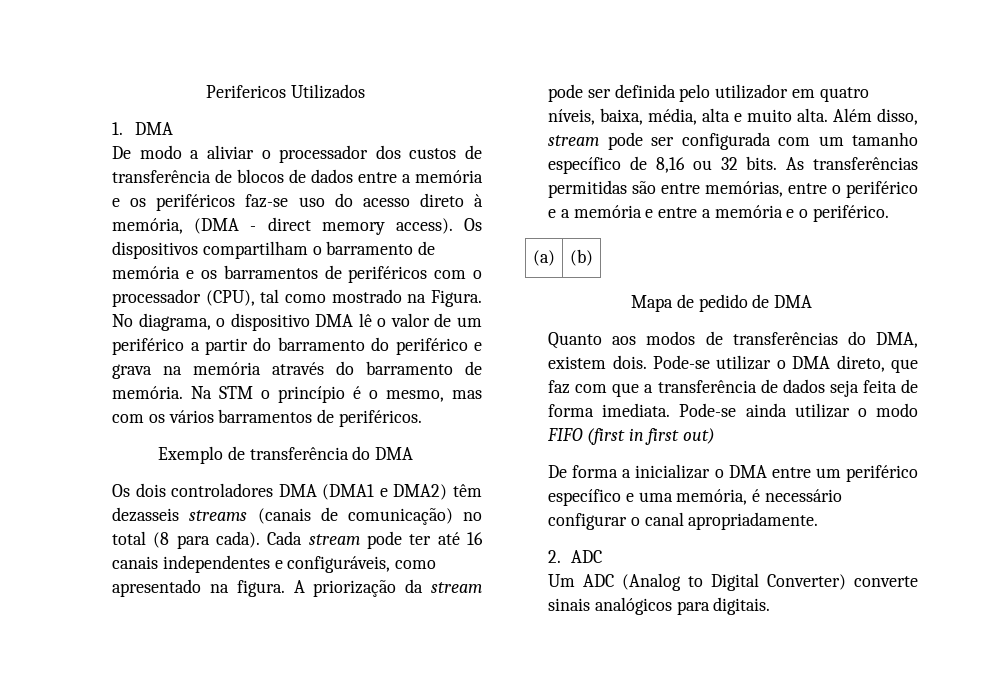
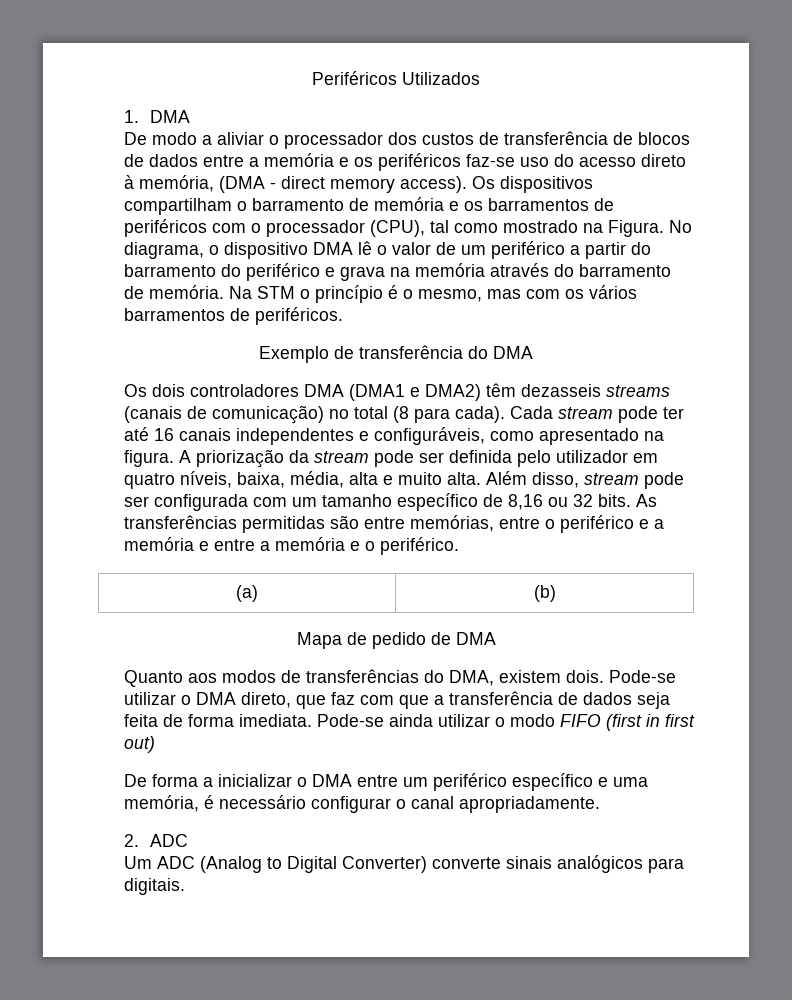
- Perifericos Utilizados
+ Periféricos Utilizados

